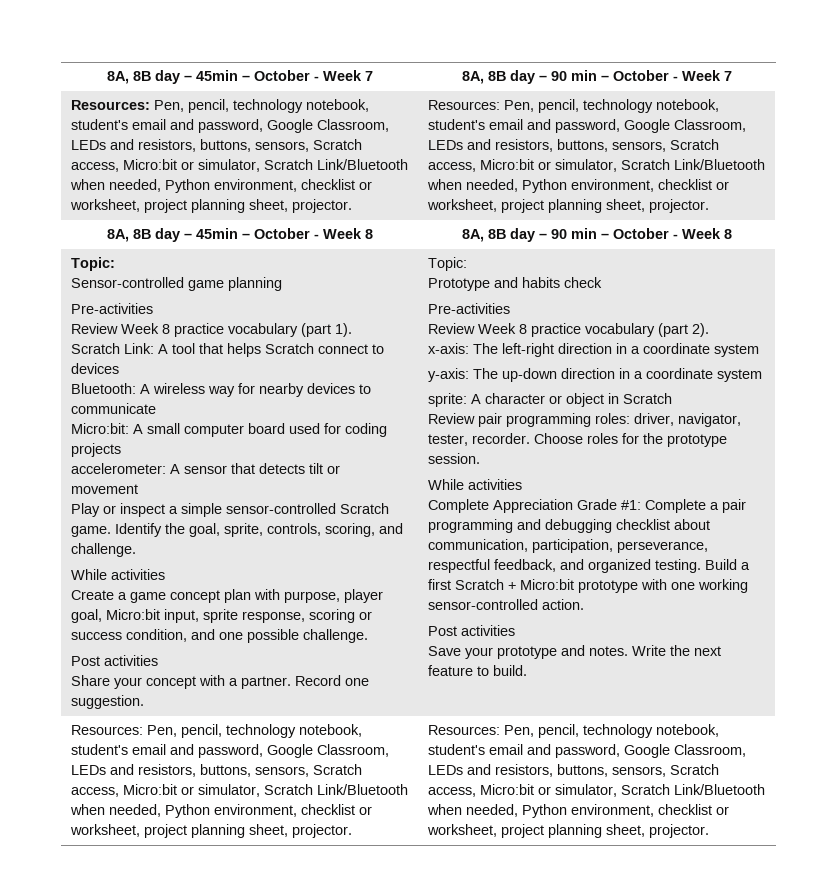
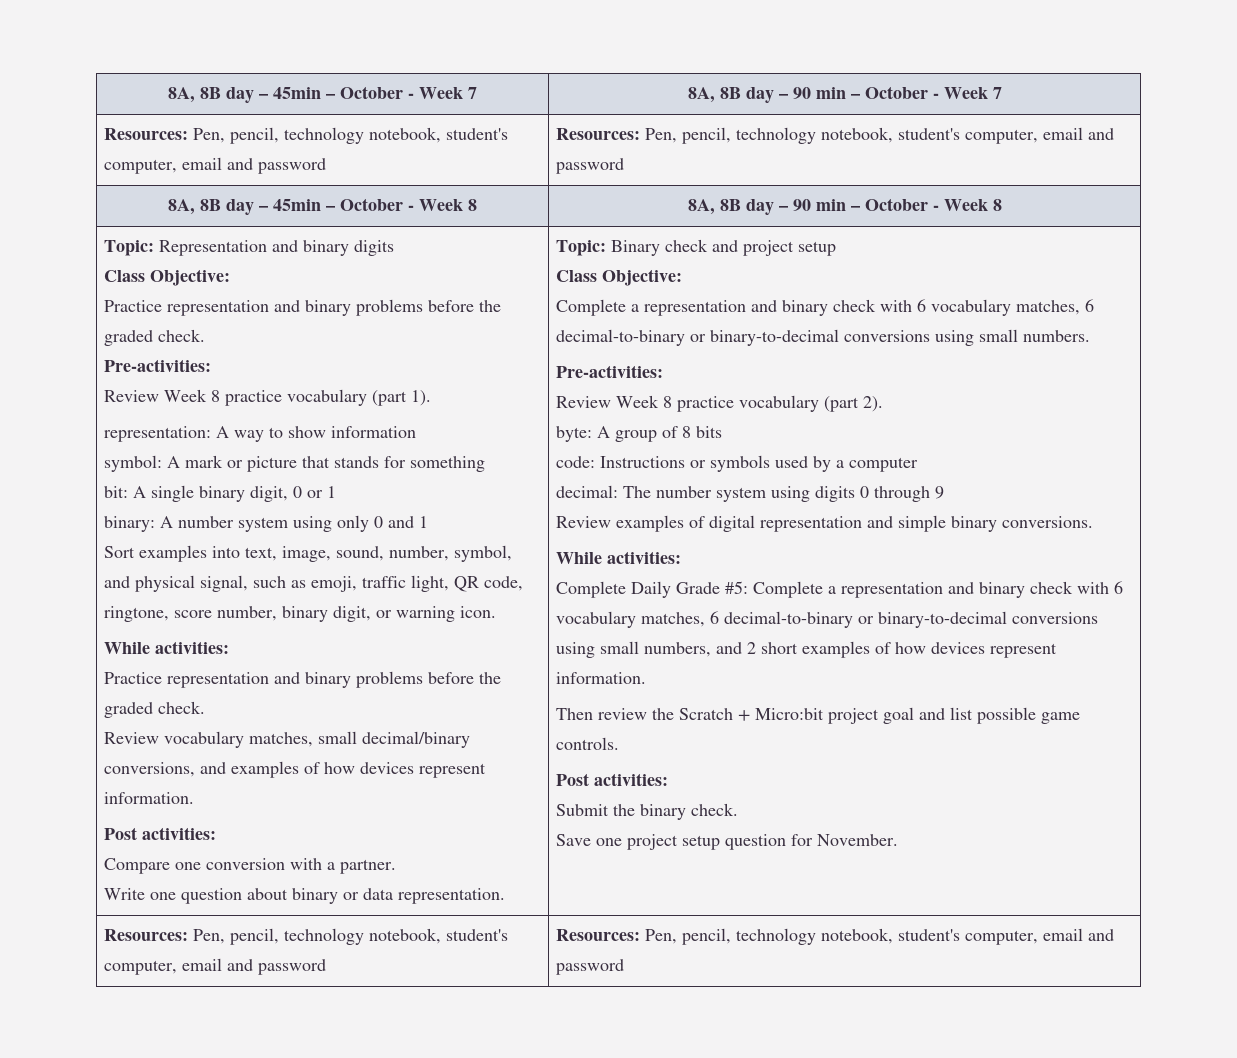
  8A, 8B day – 45min – October - Week 7 | 8A, 8B day – 90 min – October - Week 7
- Resources: Pen, pencil, technology notebook, student's email and password, Google Classroom, LEDs and resistors, buttons, sensors, Scratch access, Micro:bit or simulator, Scratch Link/Bluetooth when needed, Python environment, checklist or worksheet, project planning sheet, projector. | Resources: Pen, pencil, technology notebook, student's email and password, Google Classroom, LEDs and resistors, buttons, sensors, Scratch access, Micro:bit or simulator, Scratch Link/Bluetooth when needed, Python environment, checklist or worksheet, project planning sheet, projector.
+ Resources: Pen, pencil, technology notebook, student's computer, email and password | Resources: Pen, pencil, technology notebook, student's computer, email and password
  8A, 8B day – 45min – October - Week 8 | 8A, 8B day – 90 min – October - Week 8
- Topic:
- Sensor-controlled game planning
- Pre-activities
+ Topic: Representation and binary digits
+ Class Objective:
+ Practice representation and binary problems before the graded check.
+ Pre-activities:
- Scratch Link: A tool that helps Scratch connect to devices
- Bluetooth: A wireless way for nearby devices to communicate
- Micro:bit: A small computer board used for coding projects
- accelerometer: A sensor that detects tilt or movement
- Play or inspect a simple sensor-controlled Scratch game. Identify the goal, sprite, controls, scoring, and challenge.
- While activities
- Create a game concept plan with purpose, player goal, Micro:bit input, sprite response, scoring or success condition, and one possible challenge.
- Post activities
- Share your concept with a partner. Record one suggestion. | Topic:
- Prototype and habits check
- Pre-activities
+ representation: A way to show information
+ symbol: A mark or picture that stands for something
+ bit: A single binary digit, 0 or 1
+ binary: A number system using only 0 and 1
+ Sort examples into text, image, sound, number, symbol, and physical signal, such as emoji, traffic light, QR code, ringtone, score number, binary digit, or warning icon.
+ While activities:
+ Practice representation and binary problems before the graded check.
+ Review vocabulary matches, small decimal/binary conversions, and examples of how devices represent information.
+ Post activities:
+ Compare one conversion with a partner.
+ Write one question about binary or data representation. | Topic: Binary check and project setup
+ Class Objective:
+ Complete a representation and binary check with 6 vocabulary matches, 6 decimal-to-binary or binary-to-decimal conversions using small numbers.
+ Pre-activities:
- x-axis: The left-right direction in a coordinate system
- y-axis: The up-down direction in a coordinate system
- sprite: A character or object in Scratch
- Review pair programming roles: driver, navigator, tester, recorder. Choose roles for the prototype session.
- While activities
- Complete Appreciation Grade #1: Complete a pair programming and debugging checklist about communication, participation, perseverance, respectful feedback, and organized testing. Build a first Scratch + Micro:bit prototype with one working sensor-controlled action.
- Post activities
- Save your prototype and notes. Write the next feature to build.
- Resources: Pen, pencil, technology notebook, student's email and password, Google Classroom, LEDs and resistors, buttons, sensors, Scratch access, Micro:bit or simulator, Scratch Link/Bluetooth when needed, Python environment, checklist or worksheet, project planning sheet, projector. | Resources: Pen, pencil, technology notebook, student's email and password, Google Classroom, LEDs and resistors, buttons, sensors, Scratch access, Micro:bit or simulator, Scratch Link/Bluetooth when needed, Python environment, checklist or worksheet, project planning sheet, projector.
+ byte: A group of 8 bits
+ code: Instructions or symbols used by a computer
+ decimal: The number system using digits 0 through 9
+ Review examples of digital representation and simple binary conversions.
+ While activities:
+ Complete Daily Grade #5: Complete a representation and binary check with 6 vocabulary matches, 6 decimal-to-binary or binary-to-decimal conversions using small numbers, and 2 short examples of how devices represent information.
+ Then review the Scratch + Micro:bit project goal and list possible game controls.
+ Post activities:
+ Submit the binary check.
+ Save one project setup question for November.
+ Resources: Pen, pencil, technology notebook, student's computer, email and password | Resources: Pen, pencil, technology notebook, student's computer, email and password

